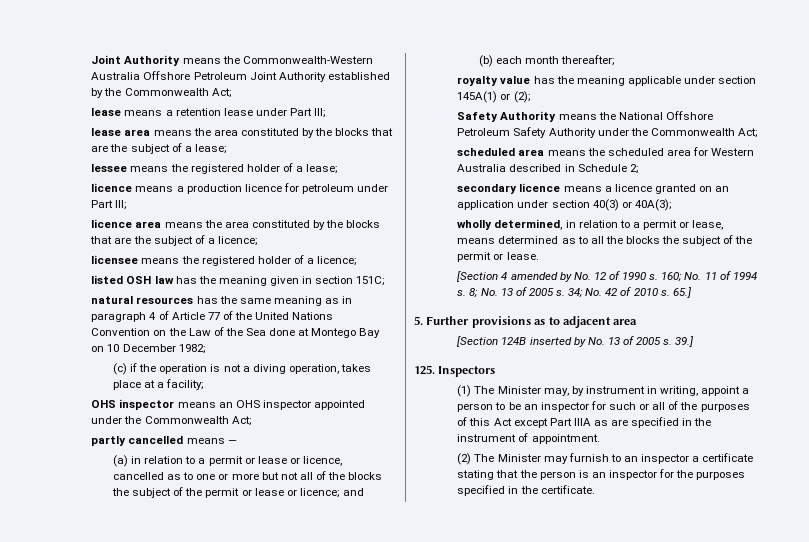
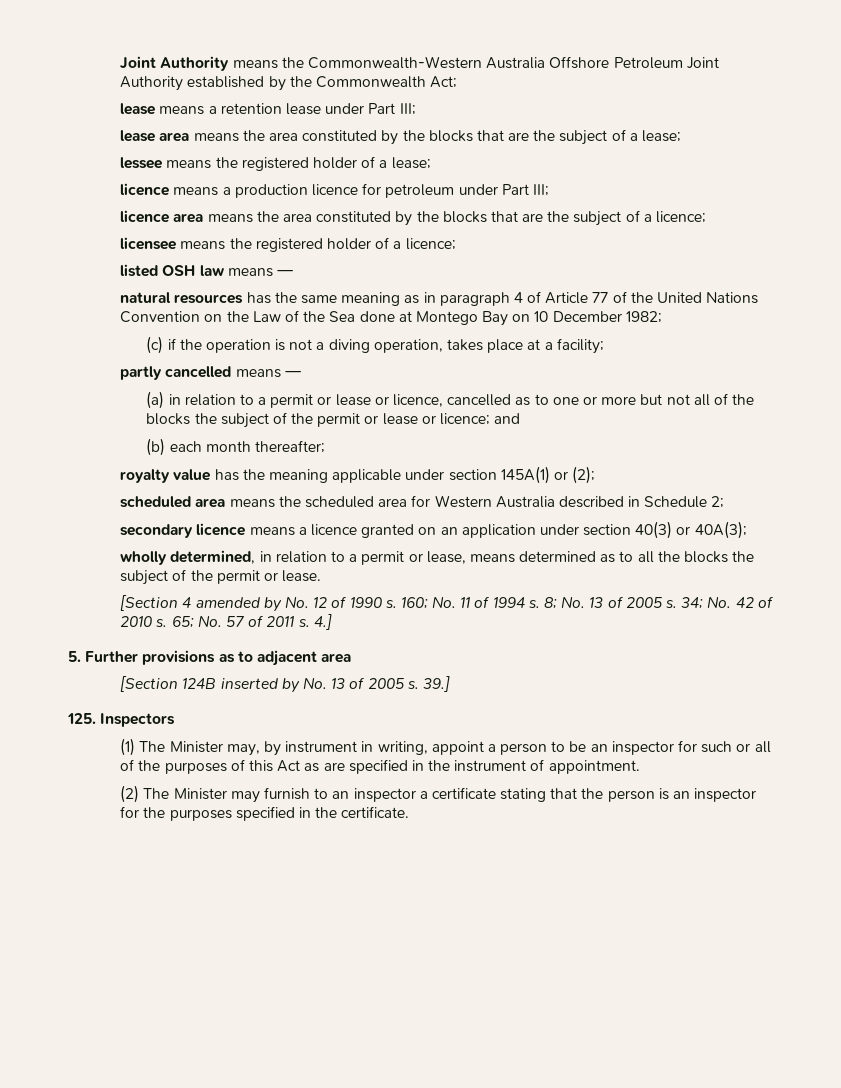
- listed OSH law has the meaning given in section 151C;
+ listed OSH law means —
- OHS inspector means an OHS inspector appointed under the Commonwealth Act;
- Safety Authority means the National Offshore Petroleum Safety Authority under the Commonwealth Act;
- 65.]
+ 65; No. 57 of 2011 s. 4.]
- (1) The Minister may, by instrument in writing, appoint a person to be an inspector for such or all of the purposes of this Act except Part IIIA as are specified in the instrument of appointment.
+ (1) The Minister may, by instrument in writing, appoint a person to be an inspector for such or all of the purposes of this Act as are specified in the instrument of appointment.

